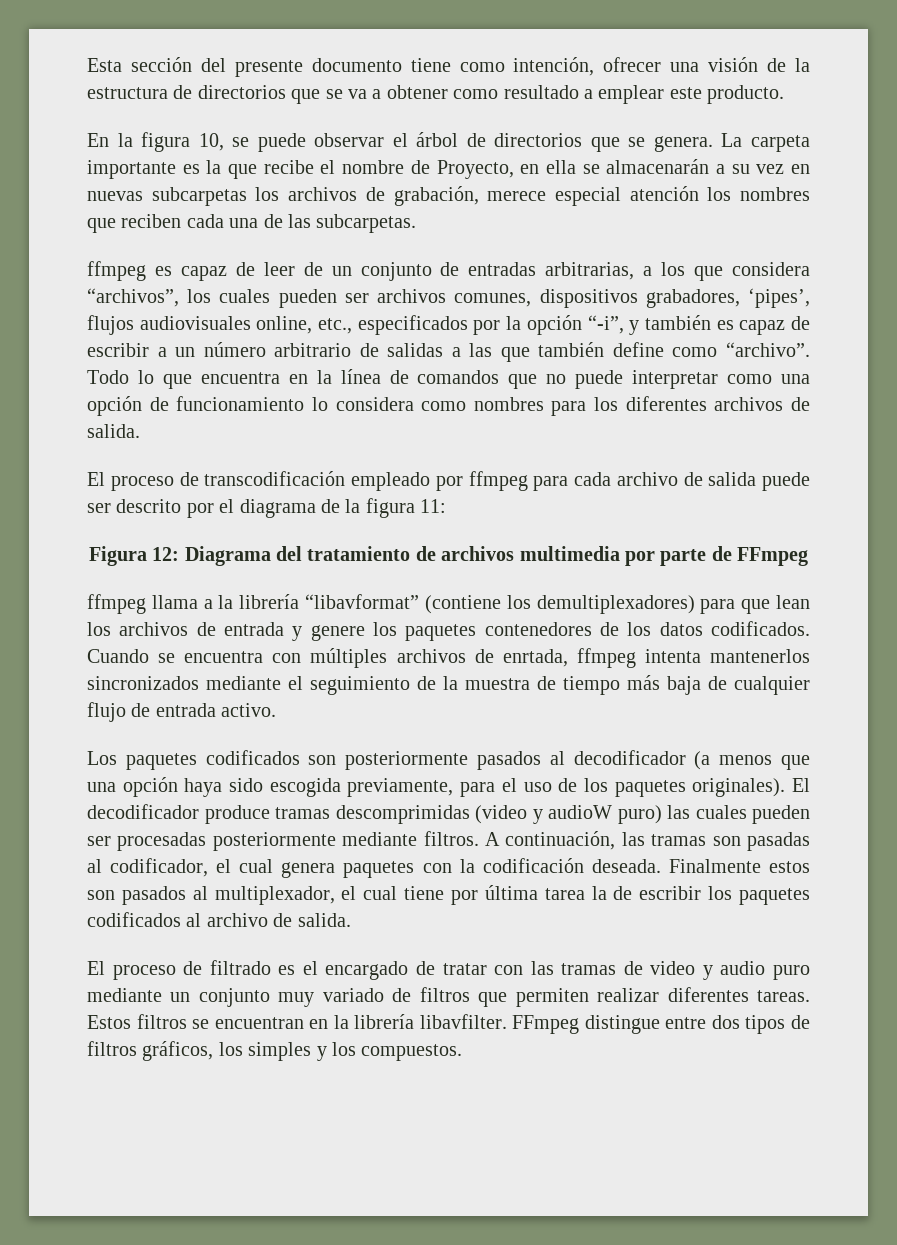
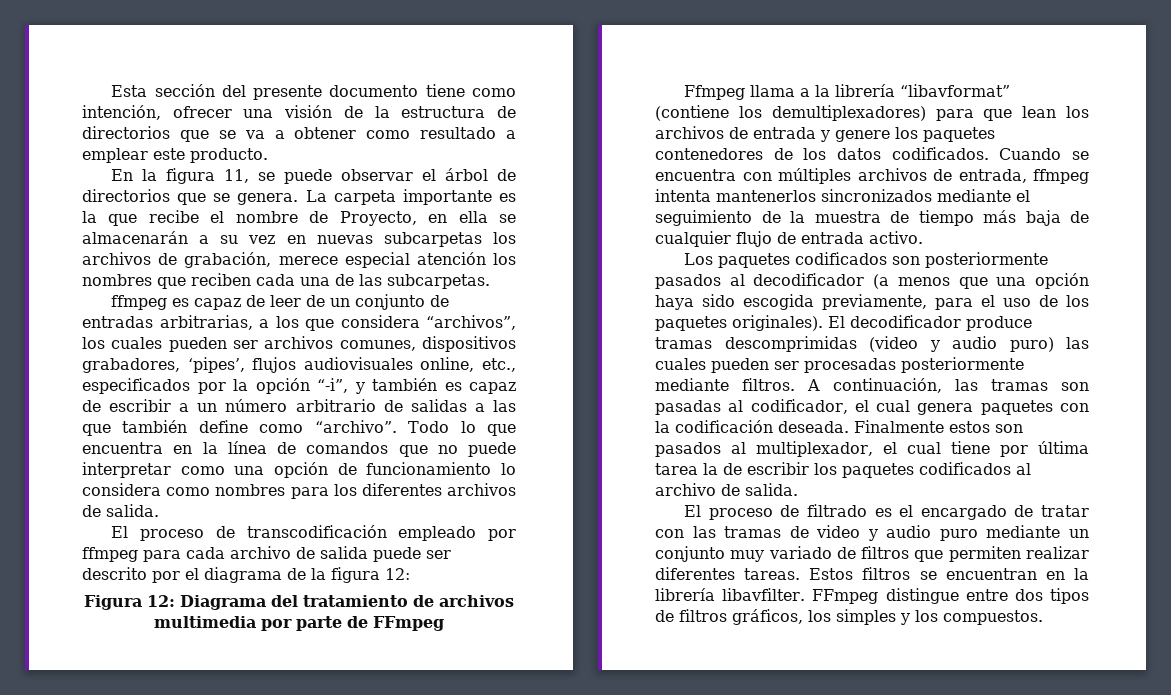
- En la figura 10, se puede observar el árbol de directorios que se genera.
+ En la figura 11, se puede observar el árbol de directorios que se genera.
- El proceso de transcodificación empleado por ffmpeg para cada archivo de salida puede ser descrito por el diagrama de la figura 11:
+ El proceso de transcodificación empleado por ffmpeg para cada archivo de salida puede ser descrito por el diagrama de la figura 12:
- ffmpeg llama a la librería “libavformat” (contiene los demultiplexadores) para que lean los archivos de entrada y genere los paquetes contenedores de los datos codificados.
+ Ffmpeg llama a la librería “libavformat” (contiene los demultiplexadores) para que lean los archivos de entrada y genere los paquetes contenedores de los datos codificados.
- Cuando se encuentra con múltiples archivos de enrtada, ffmpeg intenta mantenerlos sincronizados mediante el seguimiento de la muestra de tiempo más baja de cualquier flujo de entrada activo.
+ Cuando se encuentra con múltiples archivos de entrada, ffmpeg intenta mantenerlos sincronizados mediante el seguimiento de la muestra de tiempo más baja de cualquier flujo de entrada activo.
- El decodificador produce tramas descomprimidas (video y audioW puro) las cuales pueden ser procesadas posteriormente mediante filtros.
+ El decodificador produce tramas descomprimidas (video y audio puro) las cuales pueden ser procesadas posteriormente mediante filtros.

